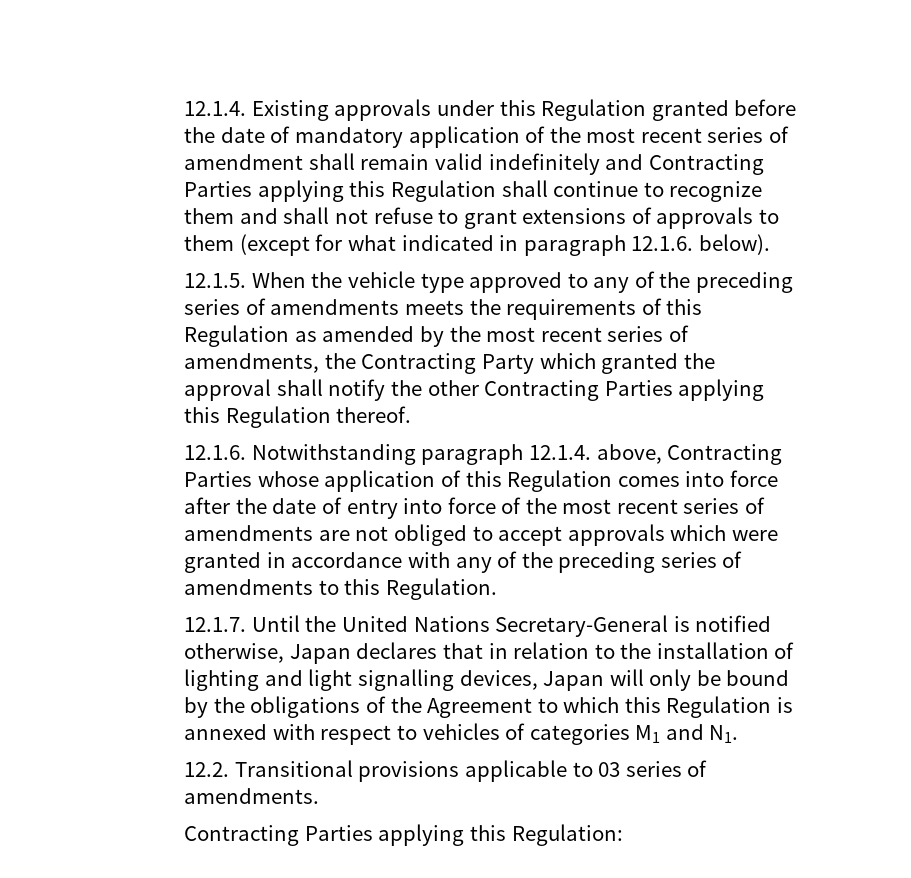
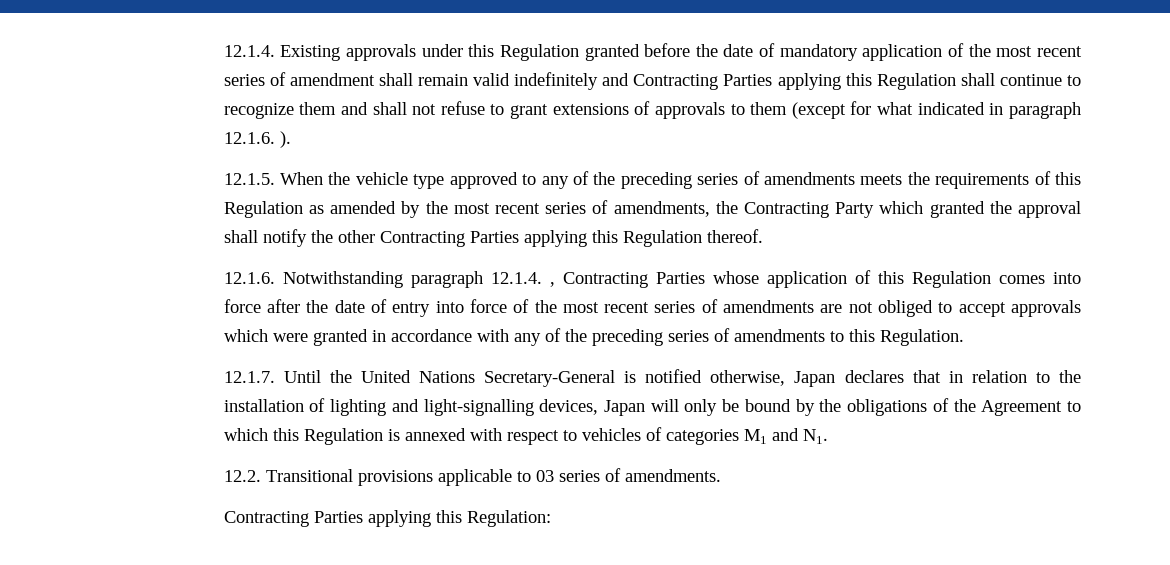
- 12.1.4. Existing approvals under this Regulation granted before the date of mandatory application of the most recent series of amendment shall remain valid indefinitely and Contracting Parties applying this Regulation shall continue to recognize them and shall not refuse to grant extensions of approvals to them (except for what indicated in paragraph 12.1.6. below).
+ 12.1.4. Existing approvals under this Regulation granted before the date of mandatory application of the most recent series of amendment shall remain valid indefinitely and Contracting Parties applying this Regulation shall continue to recognize them and shall not refuse to grant extensions of approvals to them (except for what indicated in paragraph 12.1.6. ).
- 12.1.6. Notwithstanding paragraph 12.1.4. above, Contracting Parties whose application of this Regulation comes into force after the date of entry into force of the most recent series of amendments are not obliged to accept approvals which were granted in accordance with any of the preceding series of amendments to this Regulation.
+ 12.1.6. Notwithstanding paragraph 12.1.4. , Contracting Parties whose application of this Regulation comes into force after the date of entry into force of the most recent series of amendments are not obliged to accept approvals which were granted in accordance with any of the preceding series of amendments to this Regulation.
- 12.1.7. Until the United Nations Secretary-General is notified otherwise, Japan declares that in relation to the installation of lighting and light signalling devices, Japan will only be bound by the obligations of the Agreement to which this Regulation is annexed with respect to vehicles of categories M1 and N1.
+ 12.1.7. Until the United Nations Secretary-General is notified otherwise, Japan declares that in relation to the installation of lighting and light-signalling devices, Japan will only be bound by the obligations of the Agreement to which this Regulation is annexed with respect to vehicles of categories M1 and N1.

